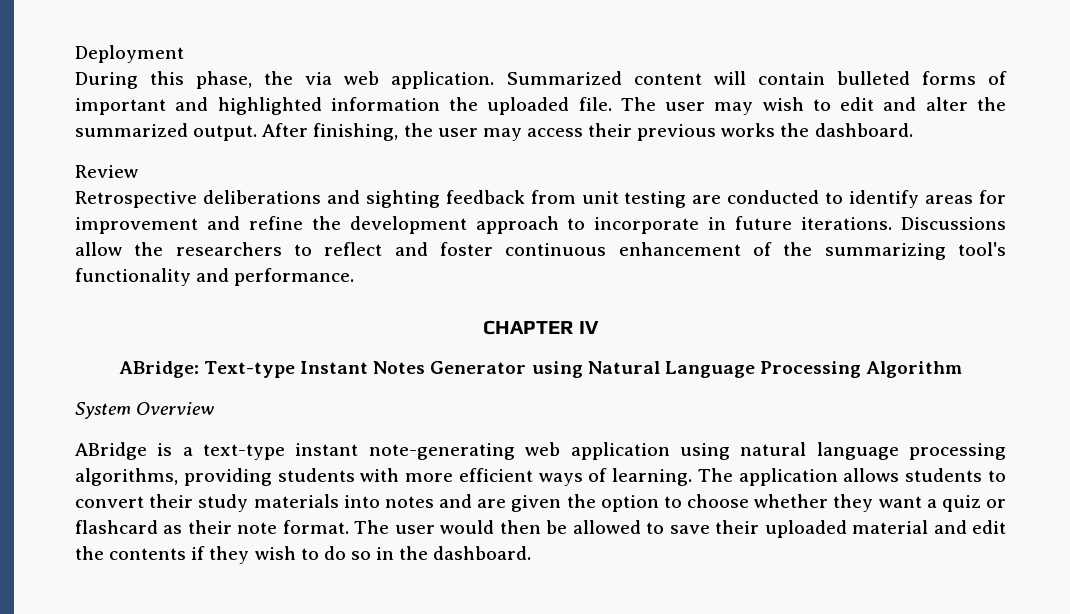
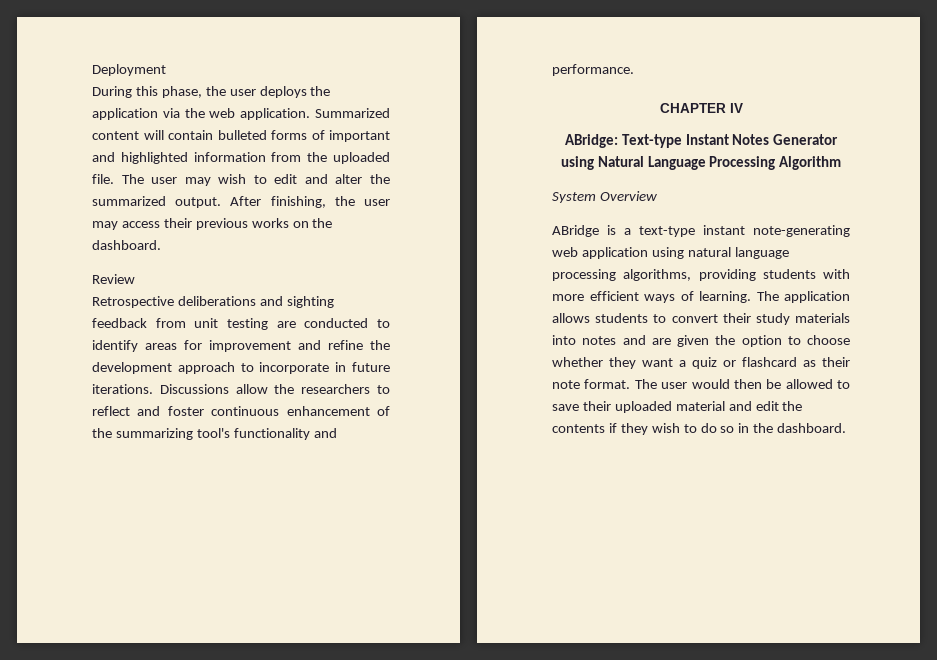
- During this phase, the via web application.
+ During this phase, the user deploys the application via the web application.
- Summarized content will contain bulleted forms of important and highlighted information the uploaded file.
+ Summarized content will contain bulleted forms of important and highlighted information from the uploaded file.
- After finishing, the user may access their previous works the dashboard.
+ After finishing, the user may access their previous works on the dashboard.

